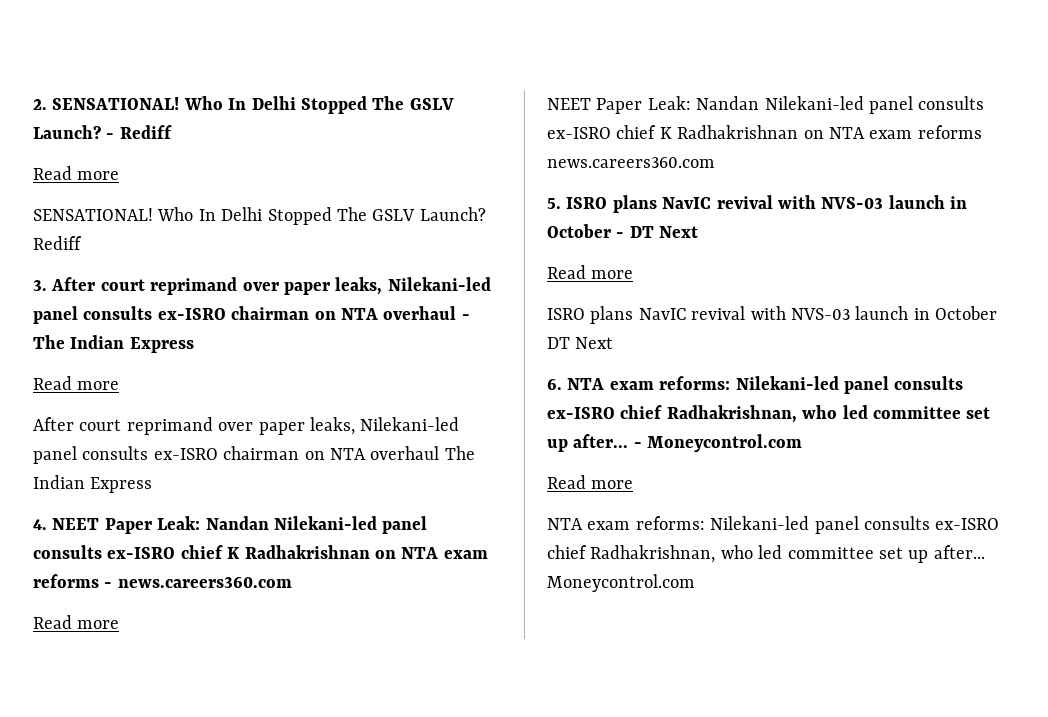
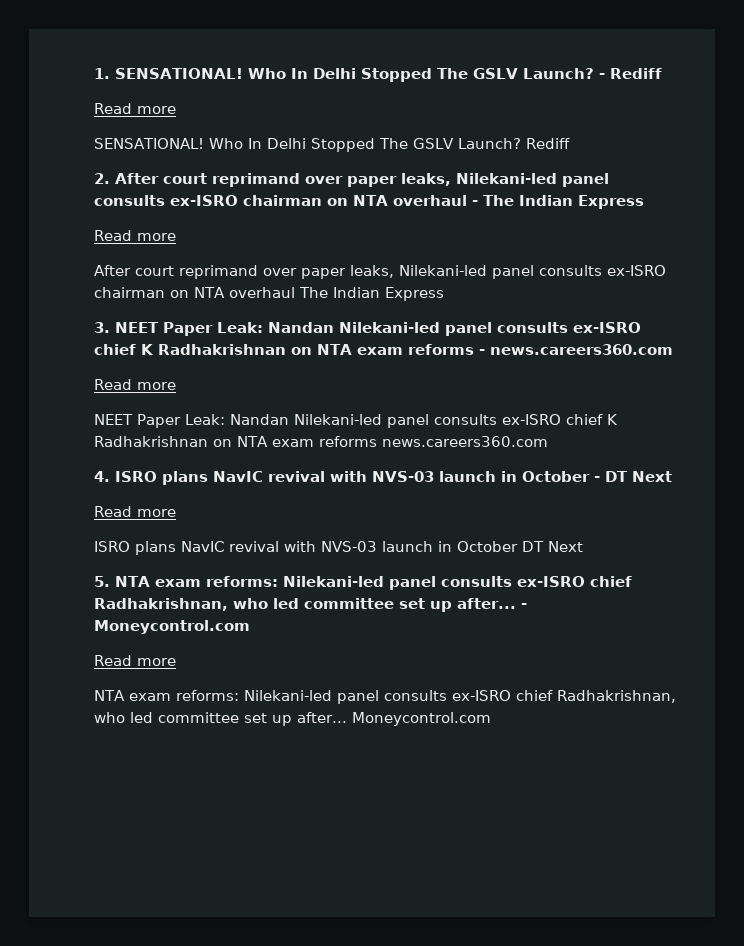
- 2. SENSATIONAL!
+ 1. SENSATIONAL!
- 3. After court reprimand over paper leaks, Nilekani-led panel consults ex-ISRO chairman on NTA overhaul - The Indian Express
+ 2. After court reprimand over paper leaks, Nilekani-led panel consults ex-ISRO chairman on NTA overhaul - The Indian Express
- 4. NEET Paper Leak: Nandan Nilekani-led panel consults ex-ISRO chief K Radhakrishnan on NTA exam reforms - news.careers360.com
+ 3. NEET Paper Leak: Nandan Nilekani-led panel consults ex-ISRO chief K Radhakrishnan on NTA exam reforms - news.careers360.com
- 5. ISRO plans NavIC revival with NVS-03 launch in October - DT Next
+ 4. ISRO plans NavIC revival with NVS-03 launch in October - DT Next
- 6. NTA exam reforms: Nilekani-led panel consults ex-ISRO chief Radhakrishnan, who led committee set up after...
+ 5. NTA exam reforms: Nilekani-led panel consults ex-ISRO chief Radhakrishnan, who led committee set up after...

